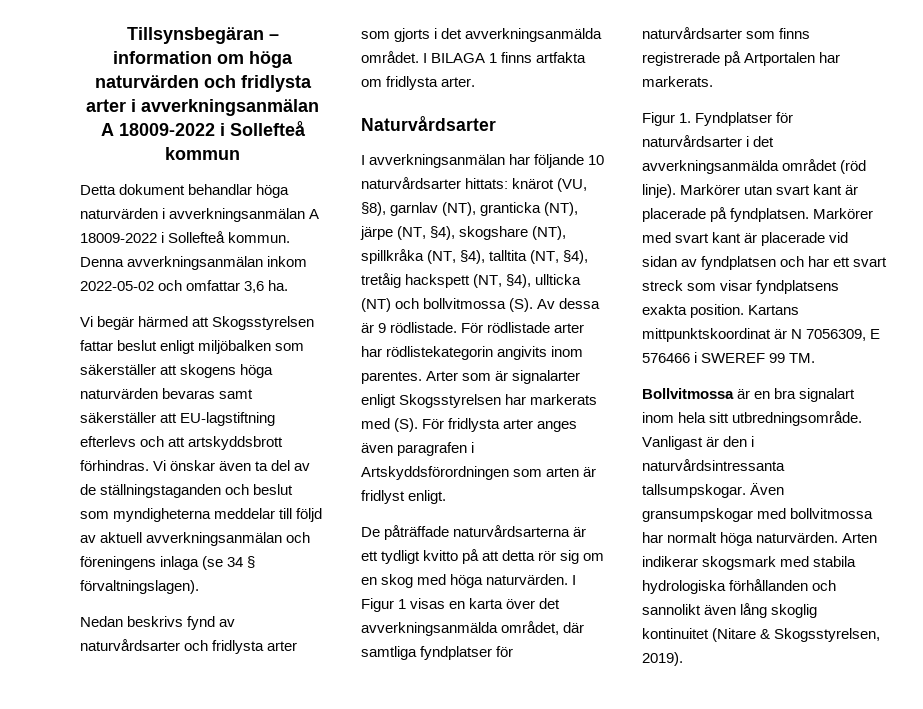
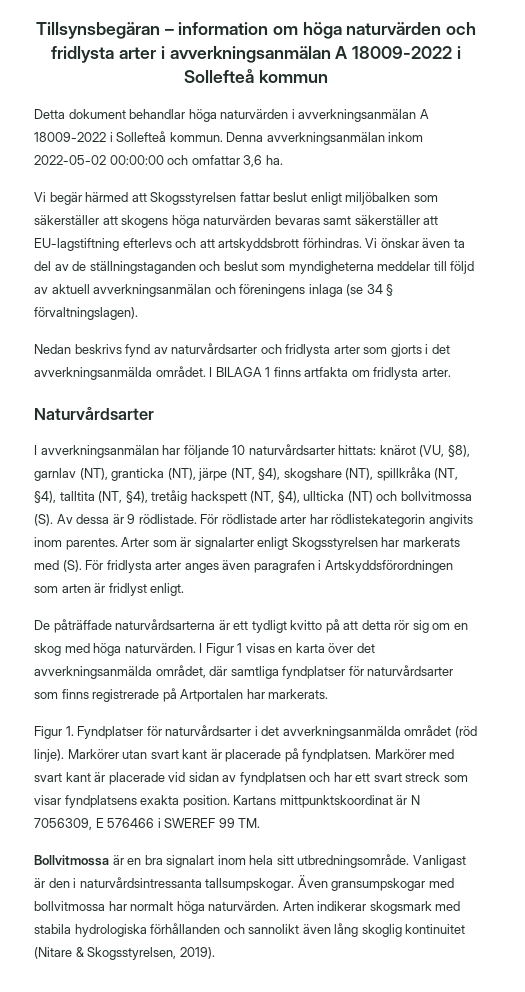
- Denna avverkningsanmälan inkom 2022-05-02 och omfattar 3,6 ha.
+ Denna avverkningsanmälan inkom 2022-05-02 00:00:00 och omfattar 3,6 ha.

